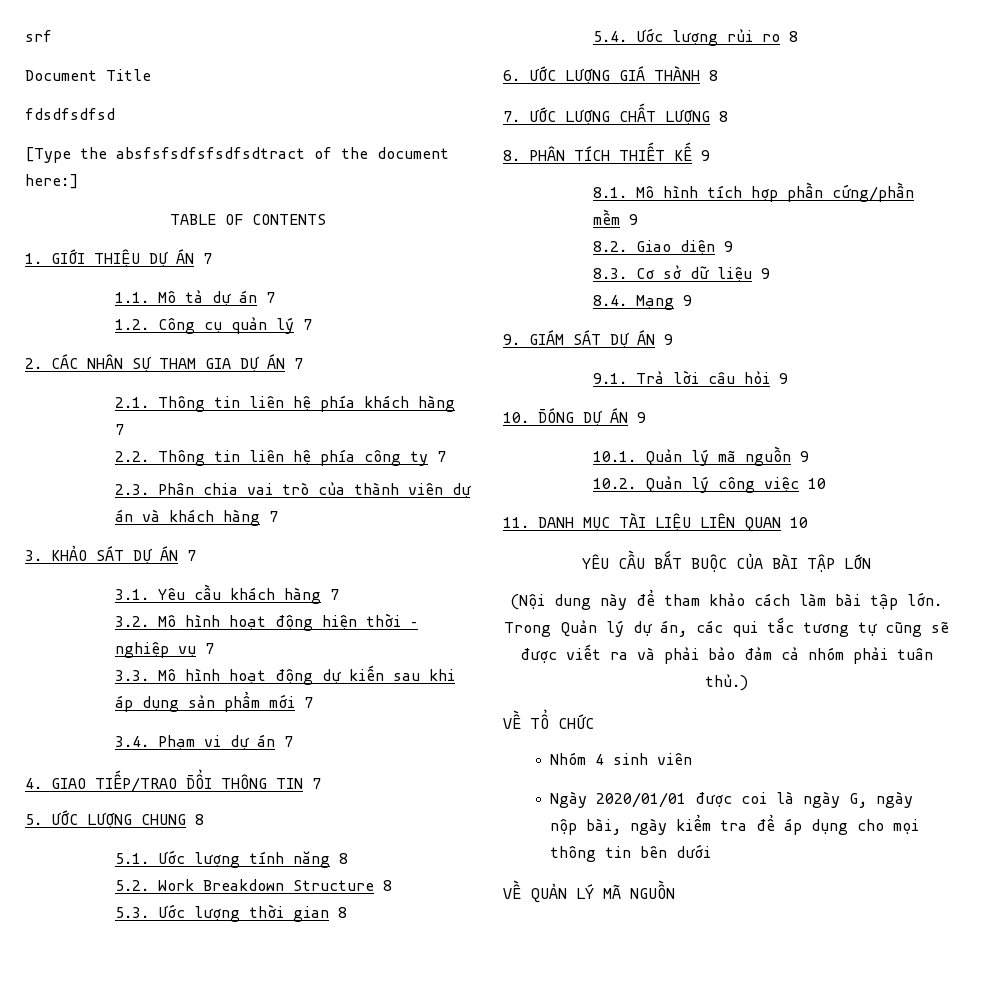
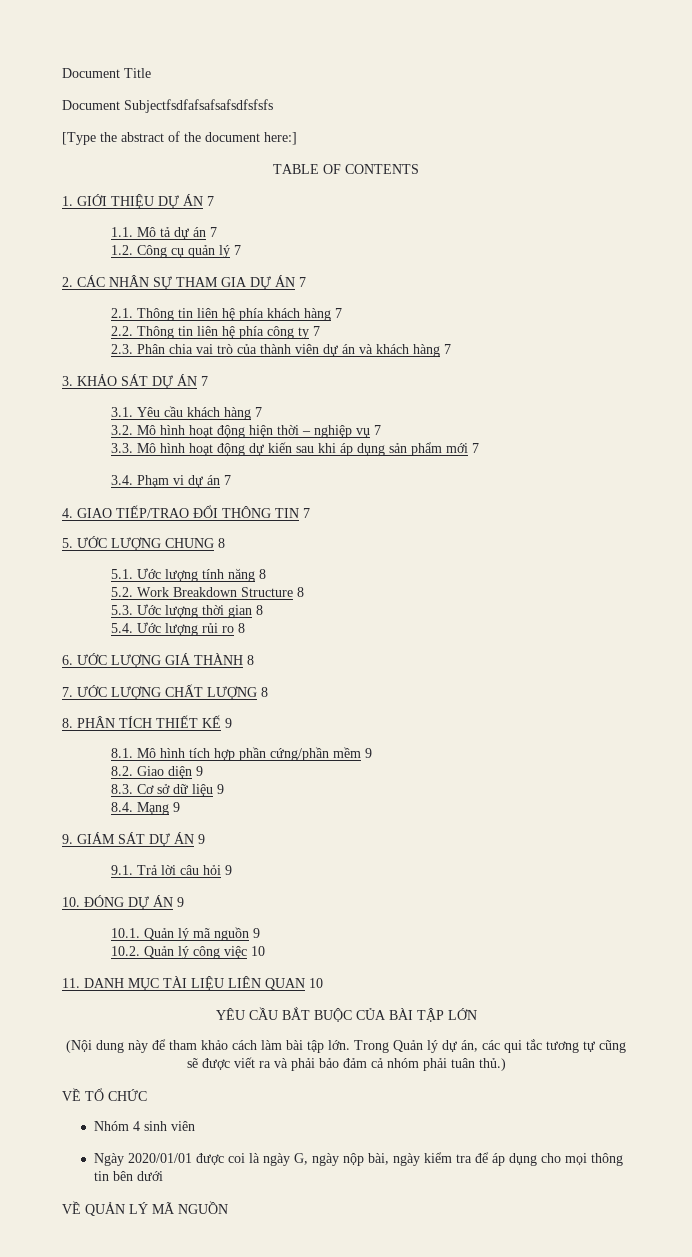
- srf
- fdsdfsdfsd
+ Document Subjectfsdfafsafsafsdfsfsfs
- [Type the absfsfsdfsfsdfsdtract of the document here:]
+ [Type the abstract of the document here:]

